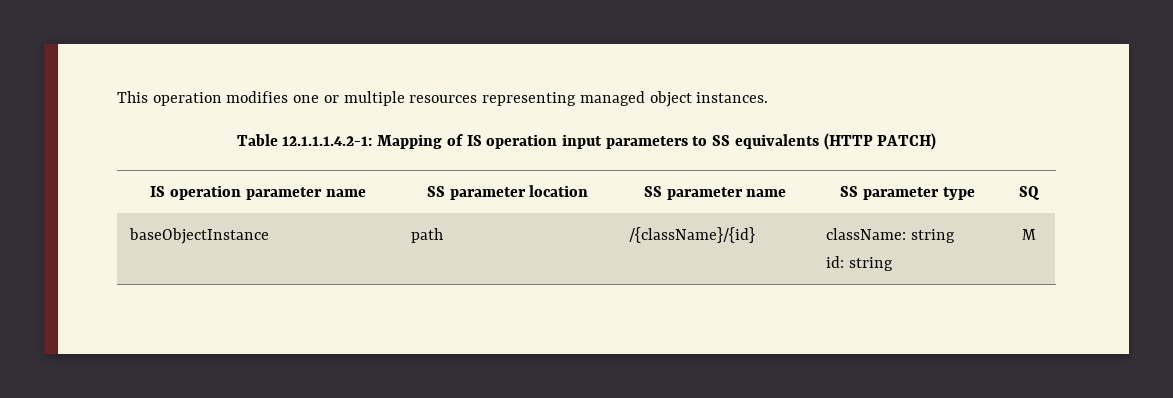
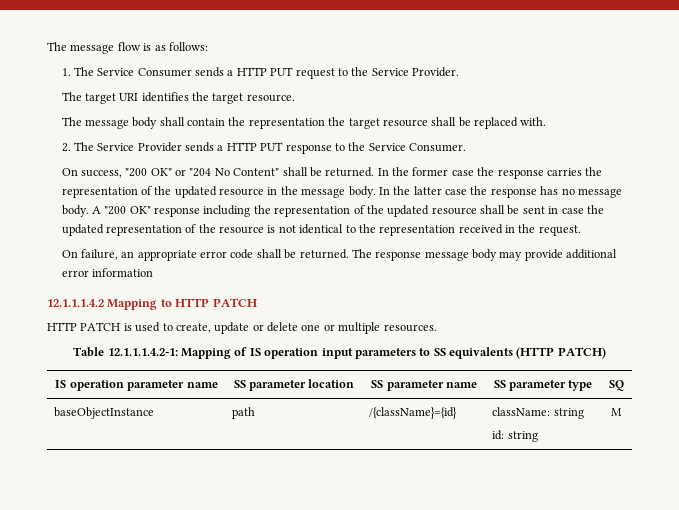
- This operation modifies one or multiple resources representing managed object instances.
+ The message flow is as follows:
+ 1. The Service Consumer sends a HTTP PUT request to the Service Provider.
+ The target URI identifies the target resource.
+ The message body shall contain the representation the target resource shall be replaced with.
+ 2. The Service Provider sends a HTTP PUT response to the Service Consumer.
+ On success, "200 OK" or "204 No Content" shall be returned. In the former case the response carries the representation of the updated resource in the message body. In the latter case the response has no message body. A "200 OK" response including the representation of the updated resource shall be sent in case the updated representation of the resource is not identical to the representation received in the request.
+ On failure, an appropriate error code shall be returned. The response message body may provide additional error information
+ 12.1.1.1.4.2 Mapping to HTTP PATCH
+ HTTP PATCH is used to create, update or delete one or multiple resources.
- baseObjectInstance | path | /{className}/{id} | className: string
+ baseObjectInstance | path | /{className}={id} | className: string

